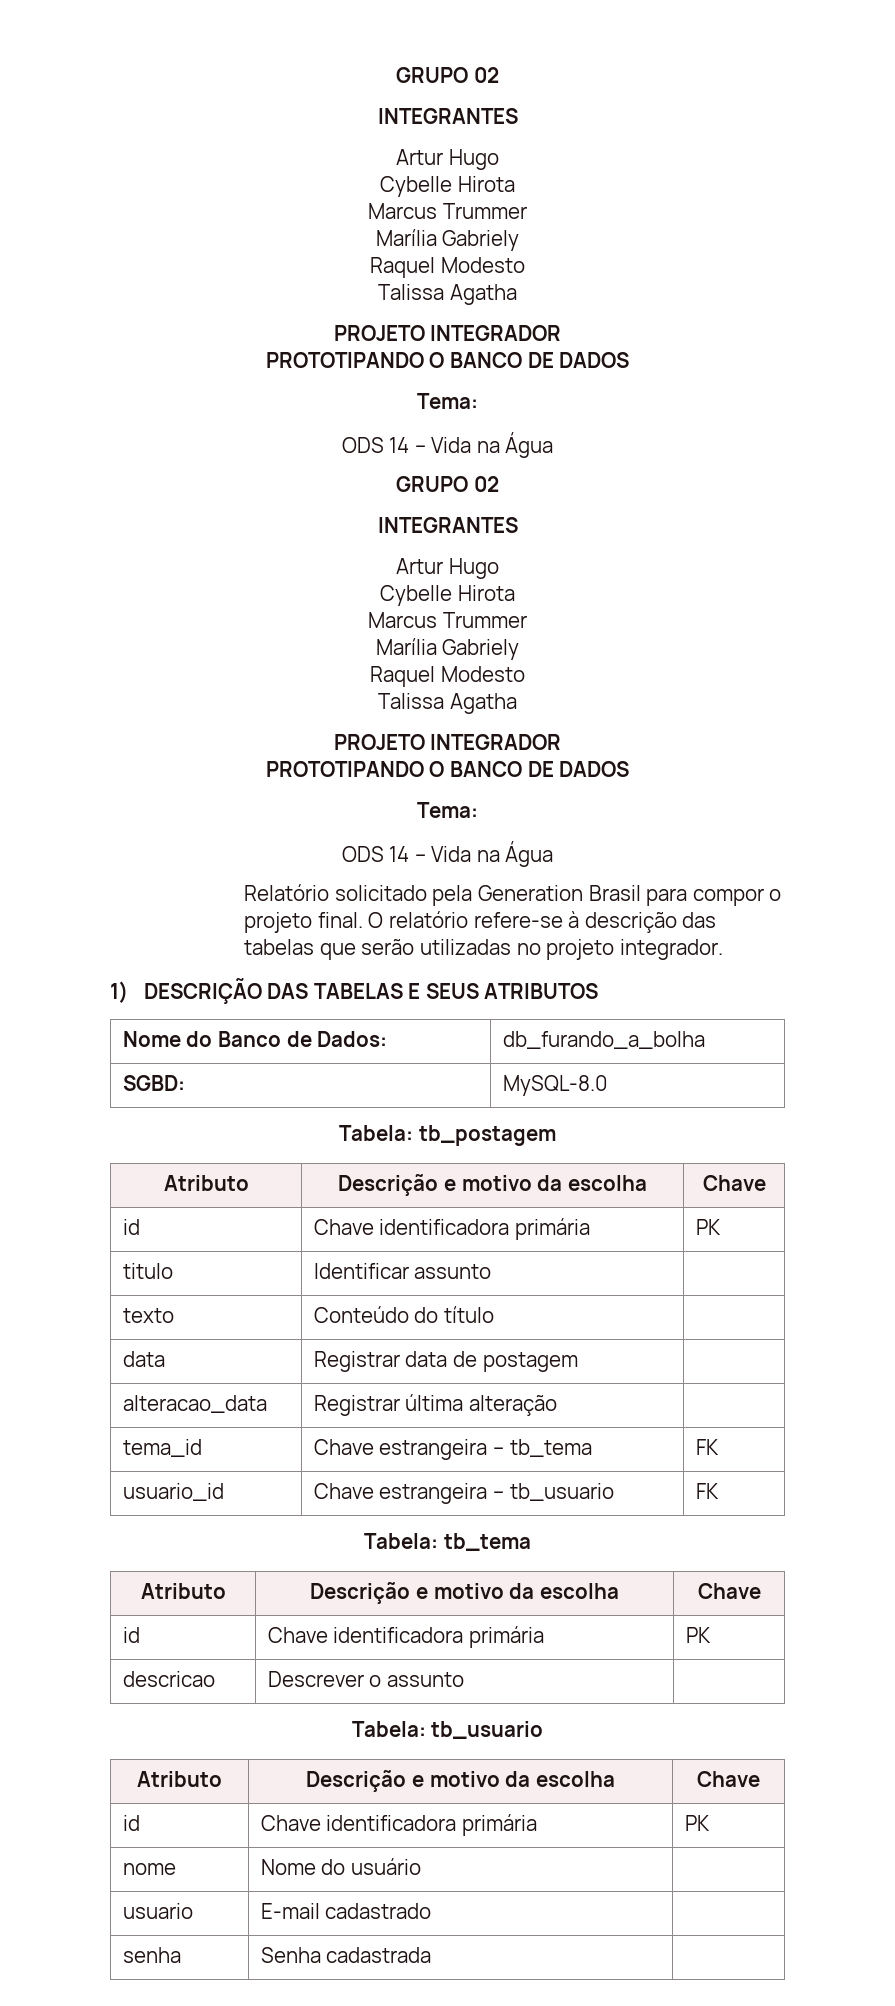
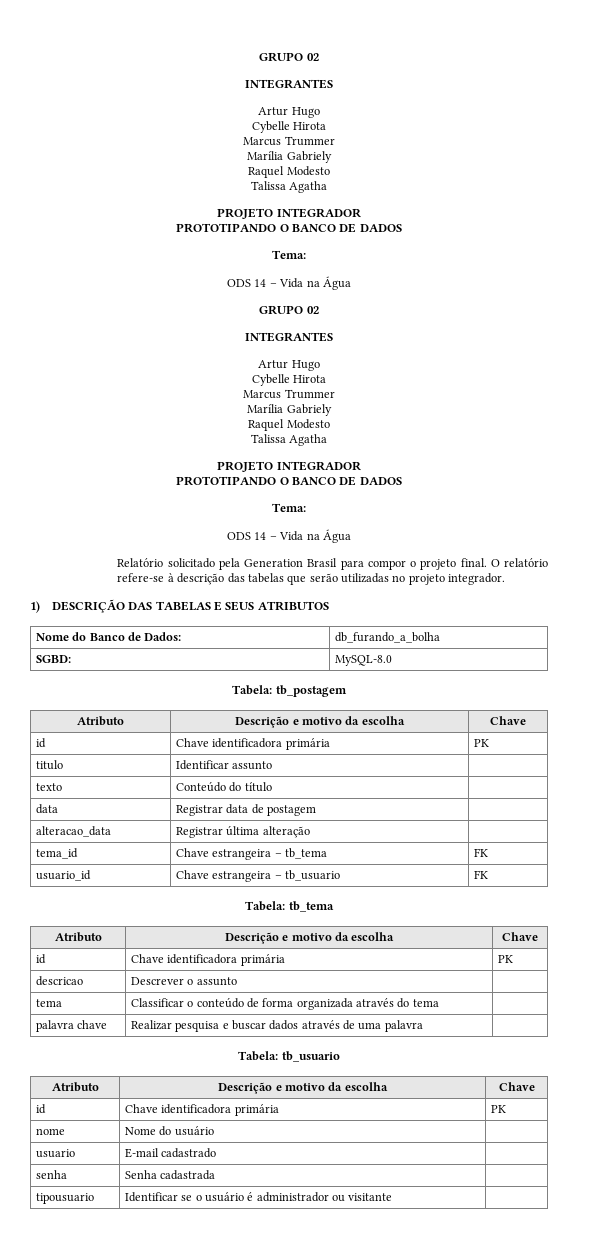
+ tema | Classificar o conteúdo de forma organizada através do tema |
+ palavra chave | Realizar pesquisa e buscar dados através de uma palavra |
+ tipousuario | Identificar se o usuário é administrador ou visitante |

